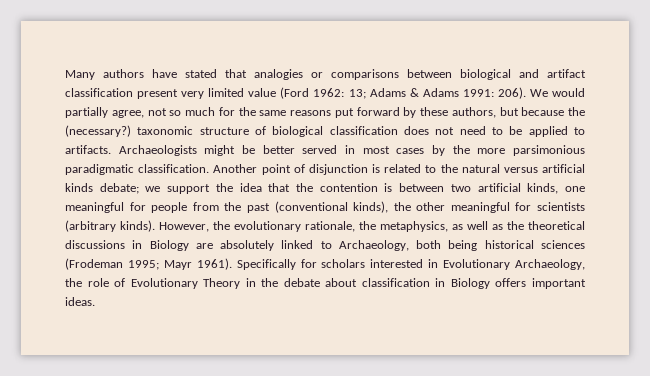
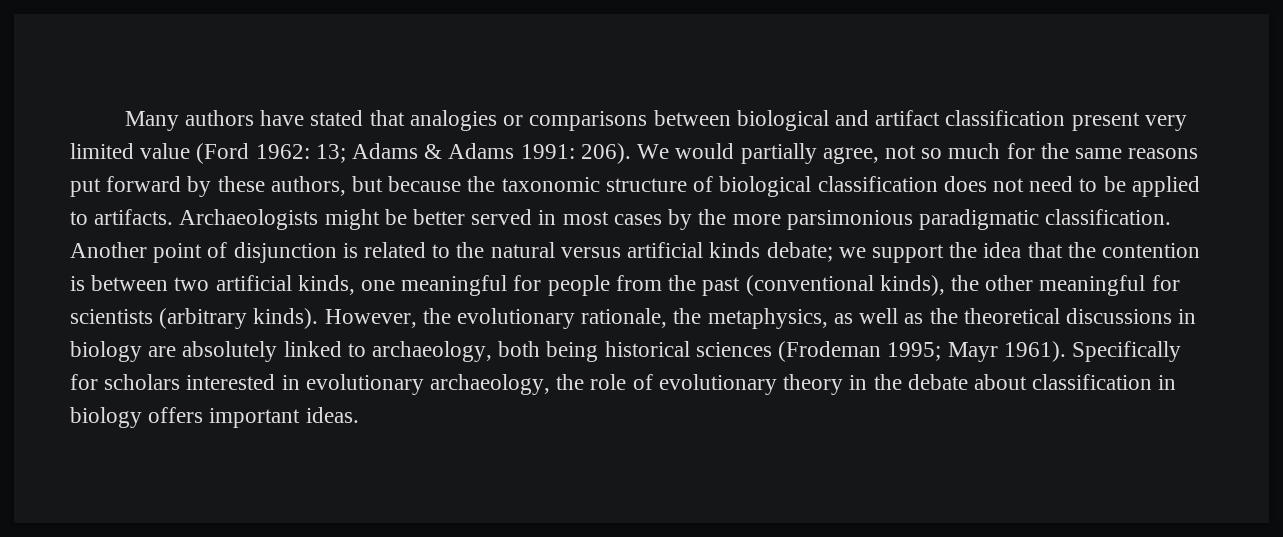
- We would partially agree, not so much for the same reasons put forward by these authors, but because the (necessary?) taxonomic structure of biological classification does not need to be applied to artifacts.
+ We would partially agree, not so much for the same reasons put forward by these authors, but because the taxonomic structure of biological classification does not need to be applied to artifacts.
- However, the evolutionary rationale, the metaphysics, as well as the theoretical discussions in Biology are absolutely linked to Archaeology, both being historical sciences (Frodeman 1995; Mayr 1961).
+ However, the evolutionary rationale, the metaphysics, as well as the theoretical discussions in biology are absolutely linked to archaeology, both being historical sciences (Frodeman 1995; Mayr 1961).
- Specifically for scholars interested in Evolutionary Archaeology, the role of Evolutionary Theory in the debate about classification in Biology offers important ideas.
+ Specifically for scholars interested in evolutionary archaeology, the role of evolutionary theory in the debate about classification in biology offers important ideas.

